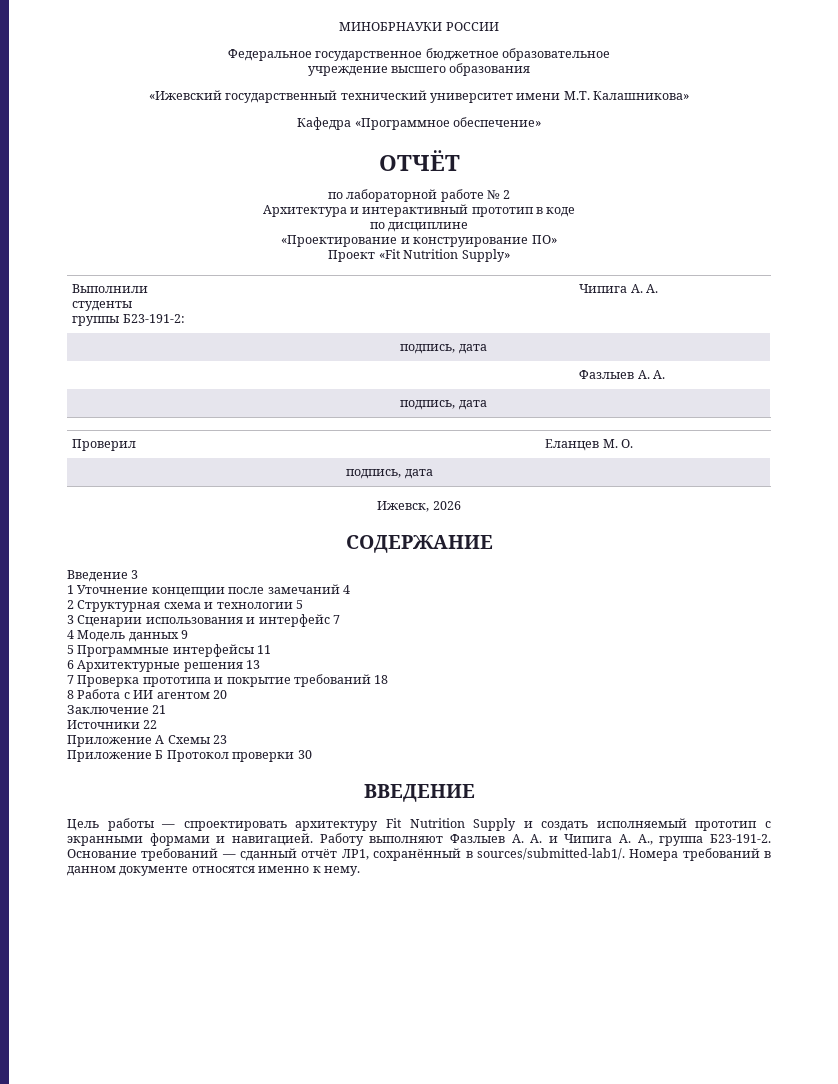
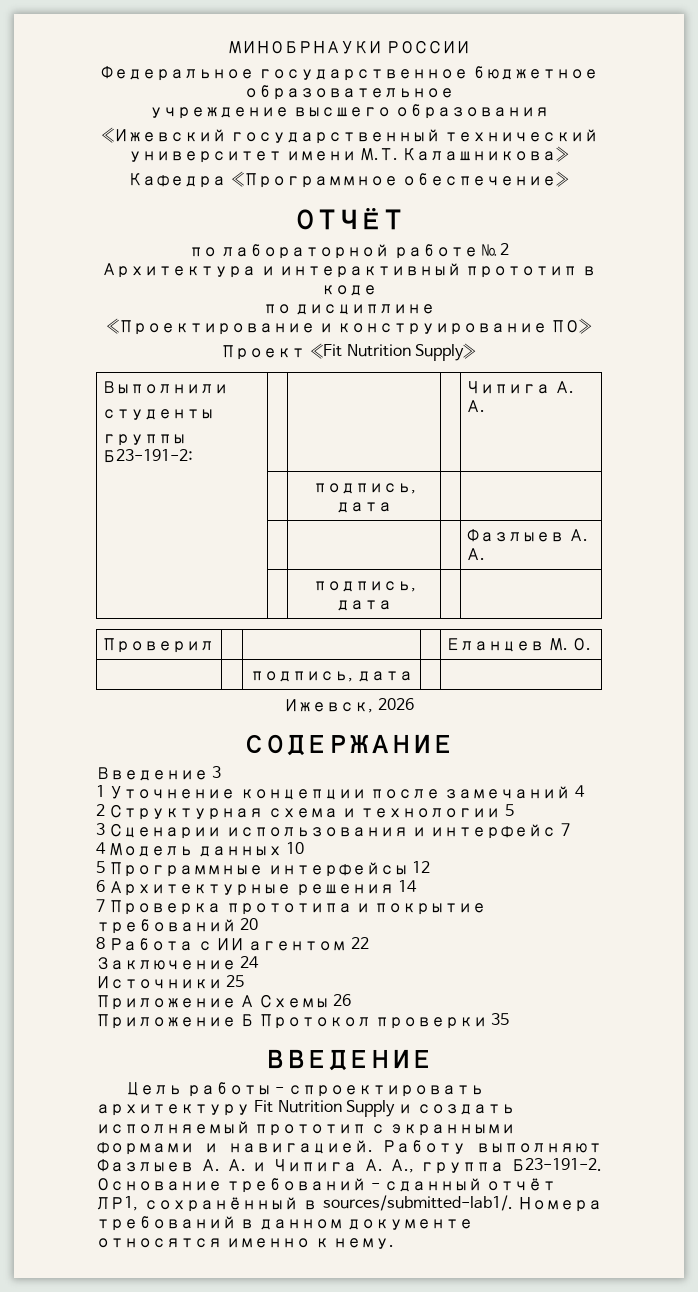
- 4 Модель данных 9
+ 4 Модель данных 10
- 5 Программные интерфейсы 11
+ 5 Программные интерфейсы 12
- 6 Архитектурные решения 13
+ 6 Архитектурные решения 14
- 7 Проверка прототипа и покрытие требований 18
+ 7 Проверка прототипа и покрытие требований 20
- 8 Работа с ИИ агентом 20
+ 8 Работа с ИИ агентом 22
- Заключение 21
+ Заключение 24
- Источники 22
+ Источники 25
- Приложение А Схемы 23
+ Приложение А Схемы 26
- Приложение Б Протокол проверки 30
+ Приложение Б Протокол проверки 35
- Цель работы — спроектировать архитектуру Fit Nutrition Supply и создать исполняемый прототип с экранными формами и навигацией.
+ Цель работы - спроектировать архитектуру Fit Nutrition Supply и создать исполняемый прототип с экранными формами и навигацией.
- Основание требований — сданный отчёт ЛР1, сохранённый в sources/submitted-lab1/.
+ Основание требований - сданный отчёт ЛР1, сохранённый в sources/submitted-lab1/.

